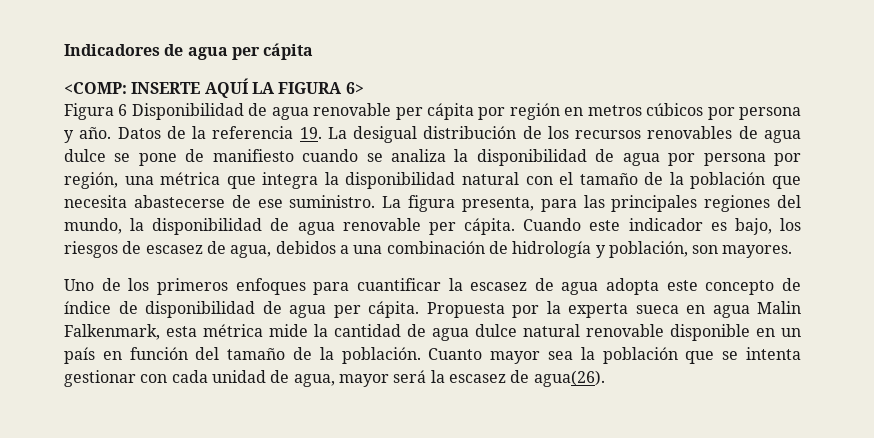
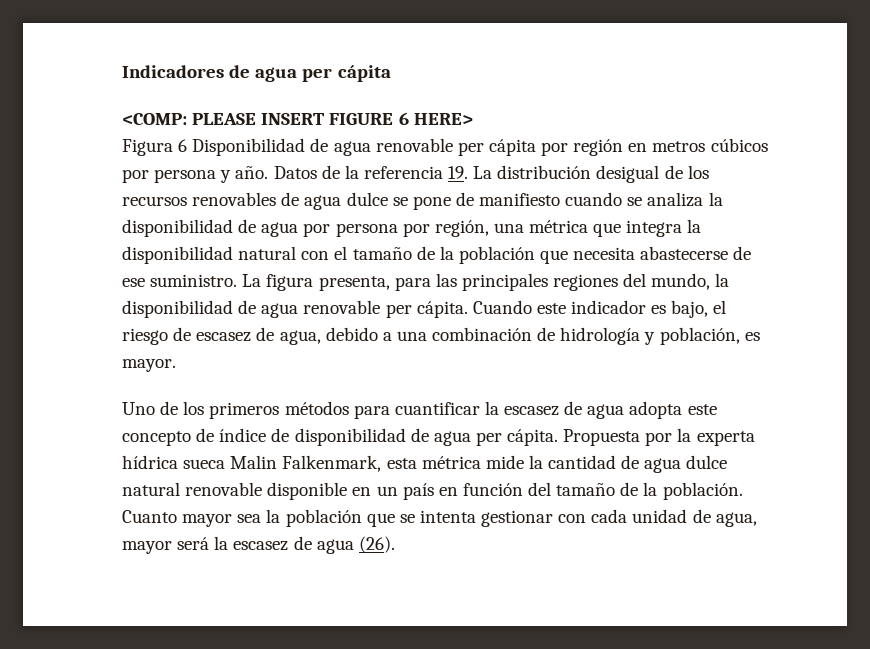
- <COMP: INSERTE AQUÍ LA FIGURA 6>
+ <COMP: PLEASE INSERT FIGURE 6 HERE>
- Datos de la referencia 19. La desigual distribución de los recursos renovables de agua dulce se pone de manifiesto cuando se analiza la disponibilidad de agua por persona por región, una métrica que integra la disponibilidad natural con el tamaño de la población que necesita abastecerse de ese suministro.
+ Datos de la referencia 19. La distribución desigual de los recursos renovables de agua dulce se pone de manifiesto cuando se analiza la disponibilidad de agua por persona por región, una métrica que integra la disponibilidad natural con el tamaño de la población que necesita abastecerse de ese suministro.
- Cuando este indicador es bajo, los riesgos de escasez de agua, debidos a una combinación de hidrología y población, son mayores.
+ Cuando este indicador es bajo, el riesgo de escasez de agua, debido a una combinación de hidrología y población, es mayor.
- Uno de los primeros enfoques para cuantificar la escasez de agua adopta este concepto de índice de disponibilidad de agua per cápita.
+ Uno de los primeros métodos para cuantificar la escasez de agua adopta este concepto de índice de disponibilidad de agua per cápita.
- Propuesta por la experta sueca en agua Malin Falkenmark, esta métrica mide la cantidad de agua dulce natural renovable disponible en un país en función del tamaño de la población.
+ Propuesta por la experta hídrica sueca Malin Falkenmark, esta métrica mide la cantidad de agua dulce natural renovable disponible en un país en función del tamaño de la población.
- Cuanto mayor sea la población que se intenta gestionar con cada unidad de agua, mayor será la escasez de agua(26).
+ Cuanto mayor sea la población que se intenta gestionar con cada unidad de agua, mayor será la escasez de agua (26).

